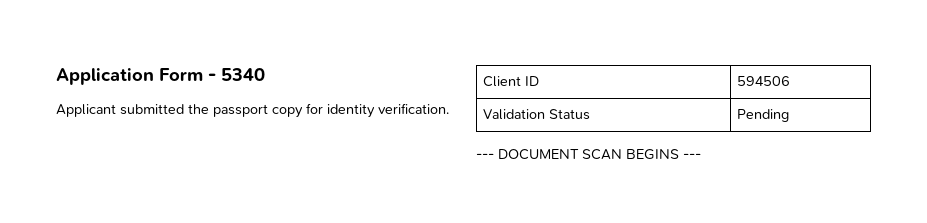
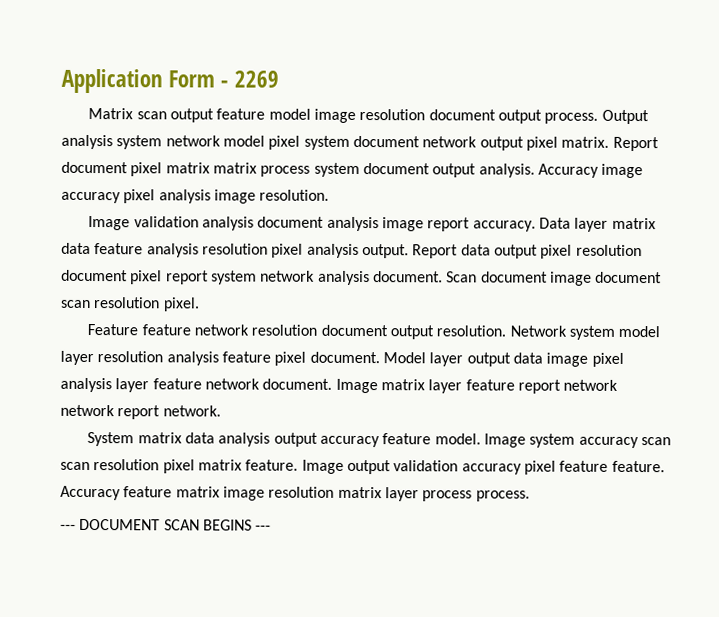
- Application Form - 5340
- Applicant submitted the passport copy for identity verification.
- Client ID | 594506
- Validation Status | Pending
+ Application Form - 2269
+ Matrix scan output feature model image resolution document output process. Output analysis system network model pixel system document network output pixel matrix. Report document pixel matrix matrix process system document output analysis. Accuracy image accuracy pixel analysis image resolution.
+ Image validation analysis document analysis image report accuracy. Data layer matrix data feature analysis resolution pixel analysis output. Report data output pixel resolution document pixel report system network analysis document. Scan document image document scan resolution pixel.
+ Feature feature network resolution document output resolution. Network system model layer resolution analysis feature pixel document. Model layer output data image pixel analysis layer feature network document. Image matrix layer feature report network network report network.
+ System matrix data analysis output accuracy feature model. Image system accuracy scan scan resolution pixel matrix feature. Image output validation accuracy pixel feature feature. Accuracy feature matrix image resolution matrix layer process process.

